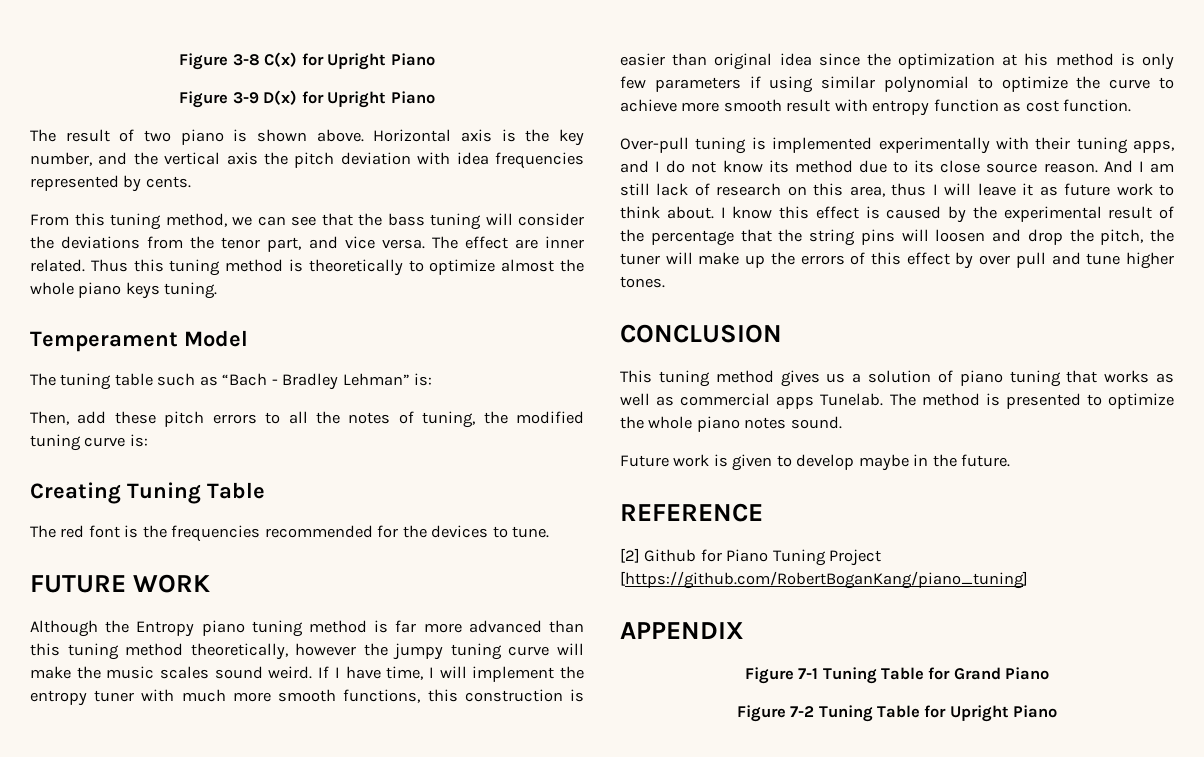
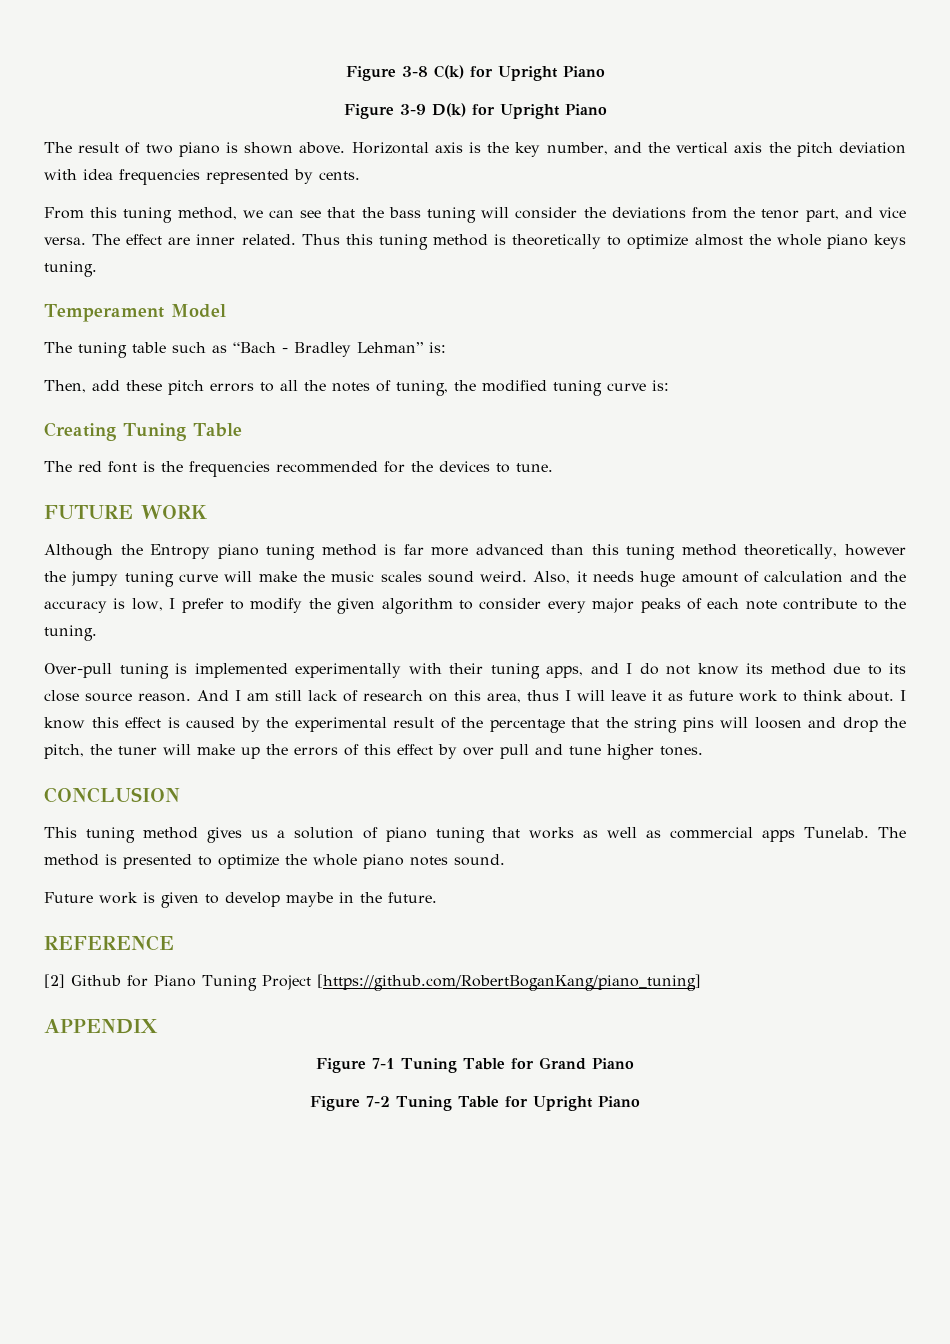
- Figure 3-8 C(x) for Upright Piano
+ Figure 3-8 C(k) for Upright Piano
- Figure 3-9 D(x) for Upright Piano
+ Figure 3-9 D(k) for Upright Piano
- If I have time, I will implement the entropy tuner with much more smooth functions, this construction is easier than original idea since the optimization at his method is only few parameters if using similar polynomial to optimize the curve to achieve more smooth result with entropy function as cost function.
+ Also, it needs huge amount of calculation and the accuracy is low, I prefer to modify the given algorithm to consider every major peaks of each note contribute to the tuning.

